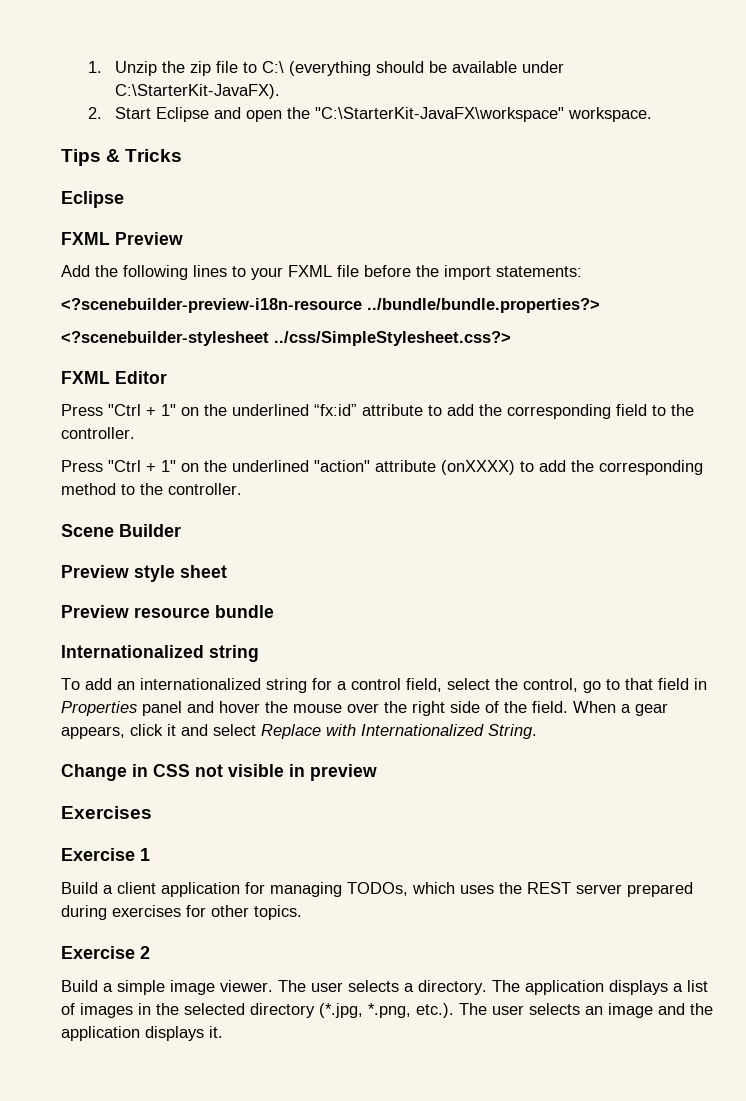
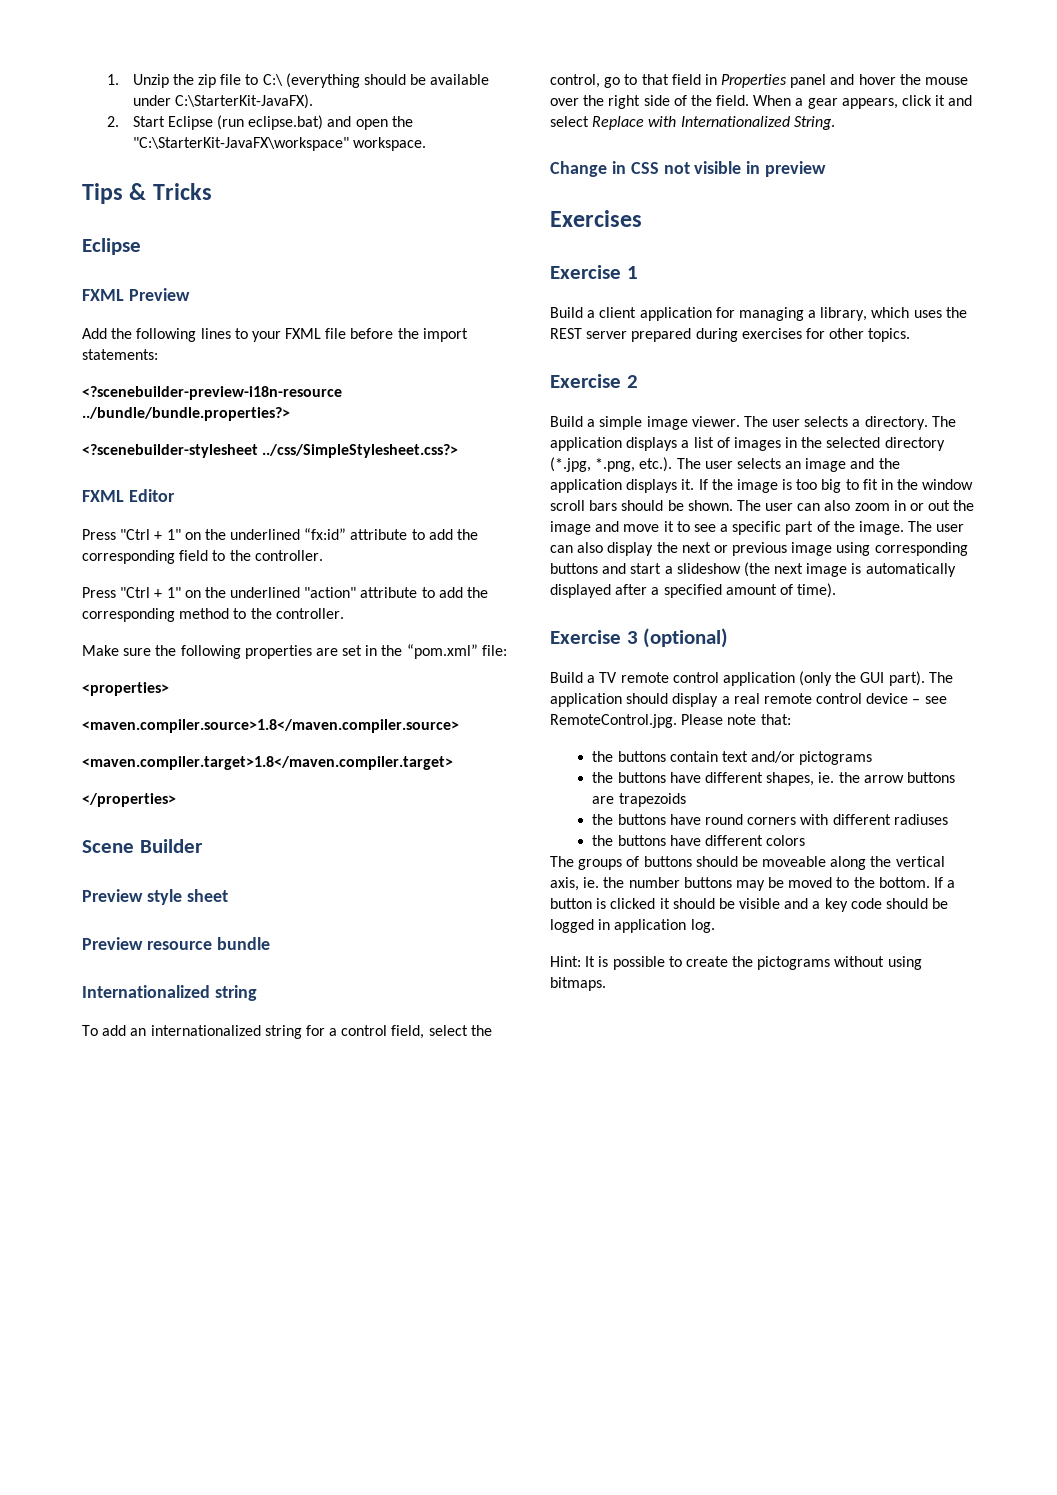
- 2. Start Eclipse and open the "C:\StarterKit-JavaFX\workspace" workspace.
+ 2. Start Eclipse (run eclipse.bat) and open the "C:\StarterKit-JavaFX\workspace" workspace.
- Press "Ctrl + 1" on the underlined "action" attribute (onXXXX) to add the corresponding method to the controller.
+ Press "Ctrl + 1" on the underlined "action" attribute to add the corresponding method to the controller.
+ Make sure the following properties are set in the “pom.xml” file:
+ <properties>
+ <maven.compiler.source>1.8</maven.compiler.source>
+ <maven.compiler.target>1.8</maven.compiler.target>
+ </properties>
- Build a client application for managing TODOs, which uses the REST server prepared during exercises for other topics.
+ Build a client application for managing a library, which uses the REST server prepared during exercises for other topics.
+ If the image is too big to fit in the window scroll bars should be shown. The user can also zoom in or out the image and move it to see a specific part of the image. The user can also display the next or previous image using corresponding buttons and start a slideshow (the next image is automatically displayed after a specified amount of time).
+ Exercise 3 (optional)
+ Build a TV remote control application (only the GUI part). The application should display a real remote control device – see RemoteControl.jpg. Please note that:
+ the buttons contain text and/or pictograms
+ the buttons have different shapes, ie. the arrow buttons are trapezoids
+ the buttons have round corners with different radiuses
+ the buttons have different colors
+ The groups of buttons should be moveable along the vertical axis, ie. the number buttons may be moved to the bottom. If a button is clicked it should be visible and a key code should be logged in application log.
+ Hint: It is possible to create the pictograms without using bitmaps.

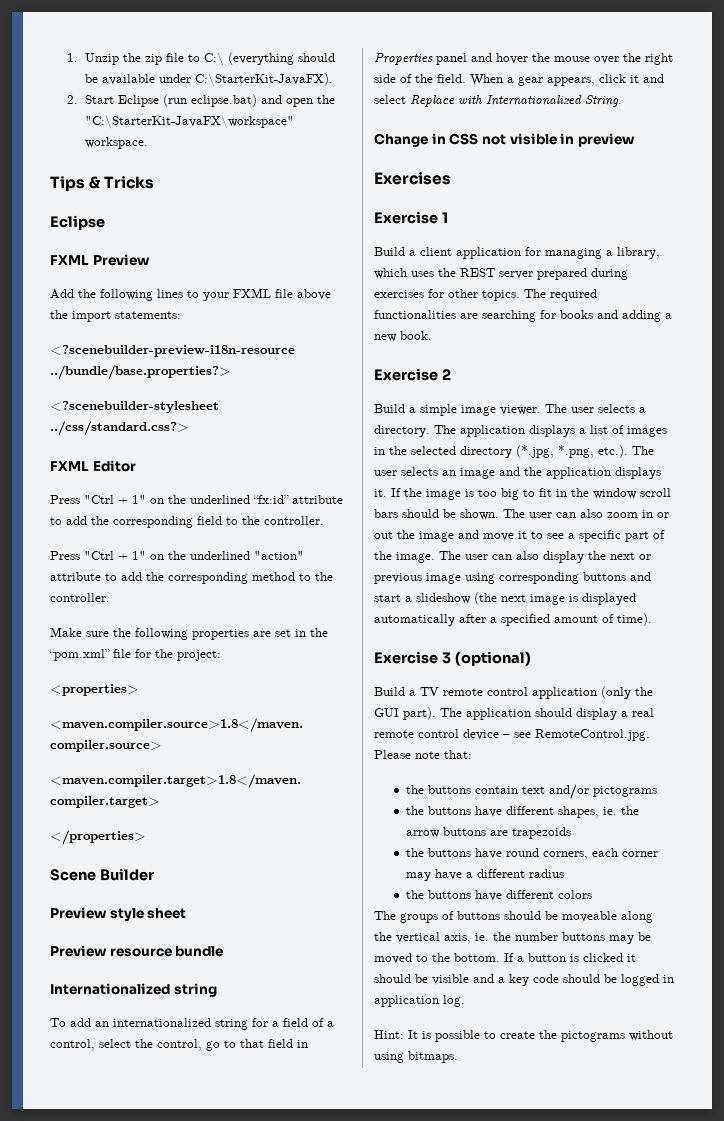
- Add the following lines to your FXML file before the import statements:
+ Add the following lines to your FXML file above the import statements:
- <?scenebuilder-preview-i18n-resource ../bundle/bundle.properties?>
+ <?scenebuilder-preview-i18n-resource ../bundle/base.properties?>
- <?scenebuilder-stylesheet ../css/SimpleStylesheet.css?>
+ <?scenebuilder-stylesheet ../css/standard.css?>
- Make sure the following properties are set in the “pom.xml” file:
+ Make sure the following properties are set in the “pom.xml” file for the project:
- To add an internationalized string for a control field, select the control, go to that field in Properties panel and hover the mouse over the right side of the field.
+ To add an internationalized string for a field of a control, select the control, go to that field in Properties panel and hover the mouse over the right side of the field.
+ The required functionalities are searching for books and adding a new book.
- The user can also display the next or previous image using corresponding buttons and start a slideshow (the next image is automatically displayed after a specified amount of time).
+ The user can also display the next or previous image using corresponding buttons and start a slideshow (the next image is displayed automatically after a specified amount of time).
- the buttons have round corners with different radiuses
+ the buttons have round corners, each corner may have a different radius

